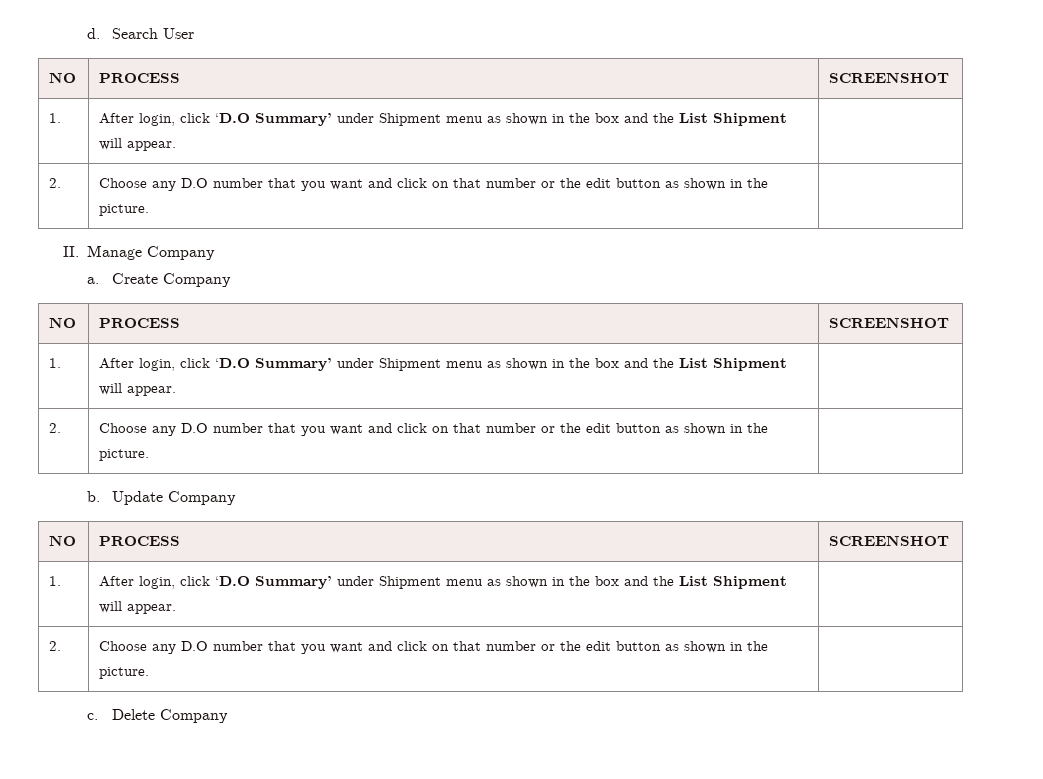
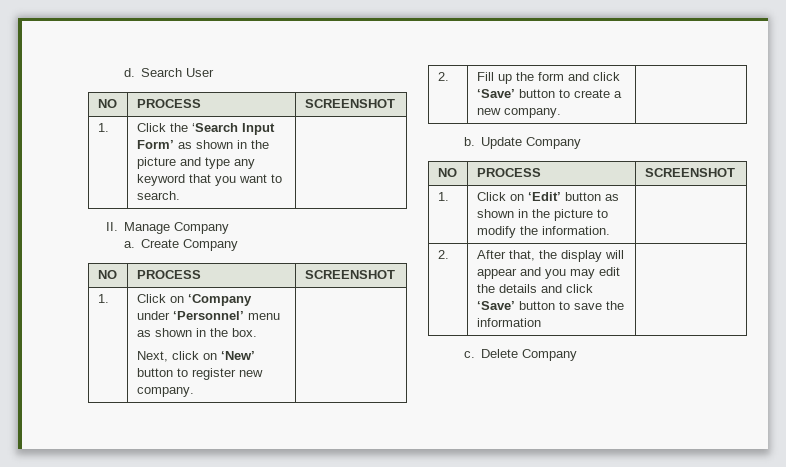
  Search User
  NO | PROCESS | SCREENSHOT
- 1. | After login, click ‘D.O Summary’ under Shipment menu as shown in the box and the List Shipment will appear. |
- 2. | Choose any D.O number that you want and click on that number or the edit button as shown in the picture. |
+ 1. | Click the ‘Search Input Form’ as shown in the picture and type any keyword that you want to search. |
  Create Company
  NO | PROCESS | SCREENSHOT
- 1. | After login, click ‘D.O Summary’ under Shipment menu as shown in the box and the List Shipment will appear. |
- 2. | Choose any D.O number that you want and click on that number or the edit button as shown in the picture. |
+ 1. | Click on ‘Company under ‘Personnel’ menu as shown in the box.
+ Next, click on ‘New’ button to register new company. |
+ 2. | Fill up the form and click ‘Save’ button to create a new company. |
  Update Company
  NO | PROCESS | SCREENSHOT
- 1. | After login, click ‘D.O Summary’ under Shipment menu as shown in the box and the List Shipment will appear. |
- 2. | Choose any D.O number that you want and click on that number or the edit button as shown in the picture. |
+ 1. | Click on ‘Edit’ button as shown in the picture to modify the information. |
+ 2. | After that, the display will appear and you may edit the details and click ‘Save’ button to save the information |

